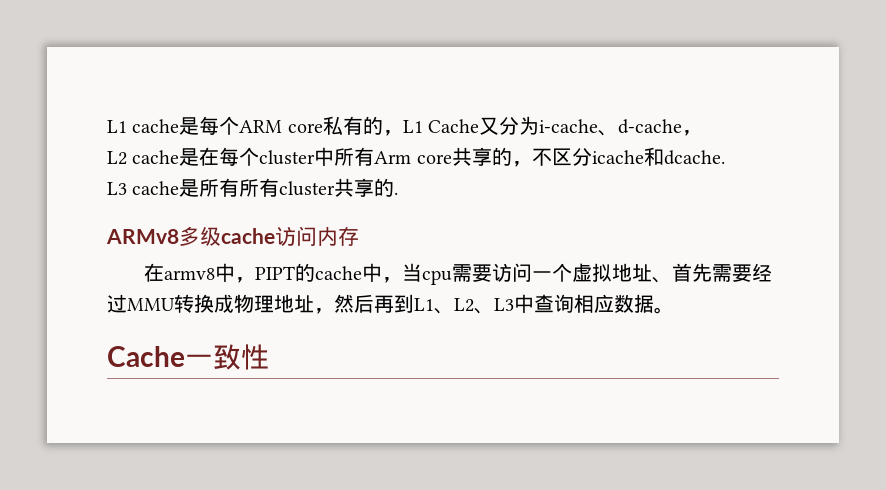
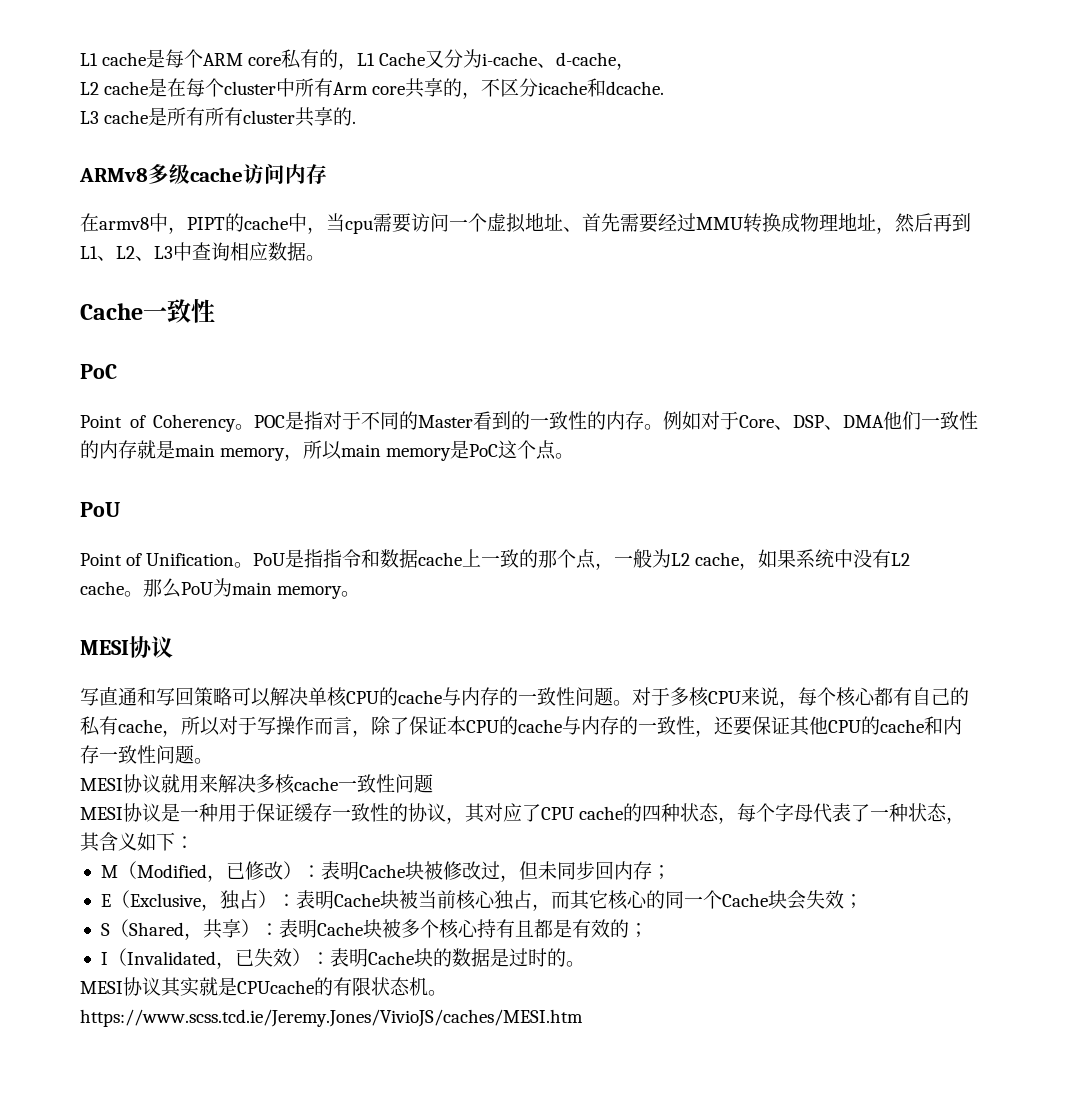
  Cache一致性
+ PoC
+ Point of Coherency。POC是指对于不同的Master看到的一致性的内存。例如对于Core、DSP、DMA他们一致性的内存就是main memory，所以main memory是PoC这个点。
+ PoU
+ Point of Unification。PoU是指指令和数据cache上一致的那个点，一般为L2 cache，如果系统中没有L2 cache。那么PoU为main memory。
+ MESI协议
+ 写直通和写回策略可以解决单核CPU的cache与内存的一致性问题。对于多核CPU来说，每个核心都有自己的私有cache，所以对于写操作而言，除了保证本CPU的cache与内存的一致性，还要保证其他CPU的cache和内存一致性问题。
+ MESI协议就用来解决多核cache一致性问题
+ MESI协议是一种用于保证缓存一致性的协议，其对应了CPU cache的四种状态，每个字母代表了一种状态，其含义如下：
+ M（Modified，已修改）：表明Cache块被修改过，但未同步回内存；
+ E（Exclusive，独占）：表明Cache块被当前核心独占，而其它核心的同一个Cache块会失效；
+ S（Shared，共享）：表明Cache块被多个核心持有且都是有效的；
+ I（Invalidated，已失效）：表明Cache块的数据是过时的。
+ MESI协议其实就是CPUcache的有限状态机。
+ https://www.scss.tcd.ie/Jeremy.Jones/VivioJS/caches/MESI.htm

